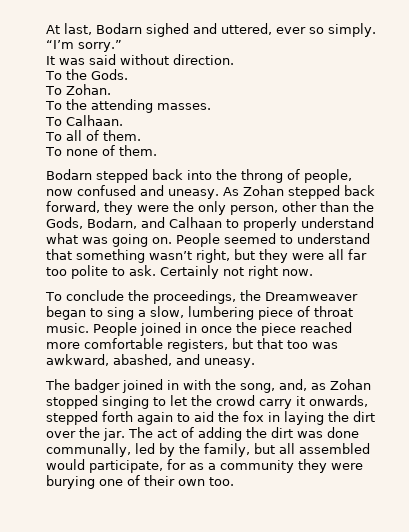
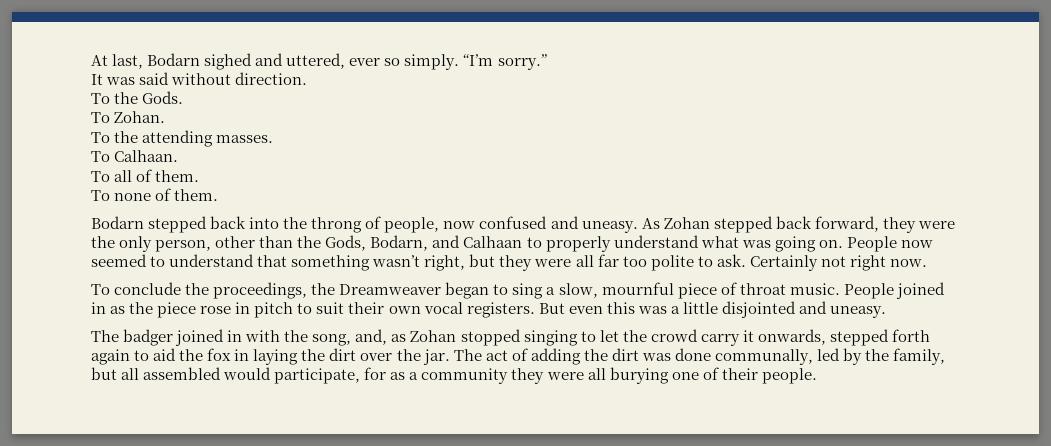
- People seemed to understand that something wasn’t right, but they were all far too polite to ask.
+ People now seemed to understand that something wasn’t right, but they were all far too polite to ask.
- To conclude the proceedings, the Dreamweaver began to sing a slow, lumbering piece of throat music.
+ To conclude the proceedings, the Dreamweaver began to sing a slow, mournful piece of throat music.
- People joined in once the piece reached more comfortable registers, but that too was awkward, abashed, and uneasy.
+ People joined in as the piece rose in pitch to suit their own vocal registers. But even this was a little disjointed and uneasy.
- The act of adding the dirt was done communally, led by the family, but all assembled would participate, for as a community they were burying one of their own too.
+ The act of adding the dirt was done communally, led by the family, but all assembled would participate, for as a community they were all burying one of their people.

